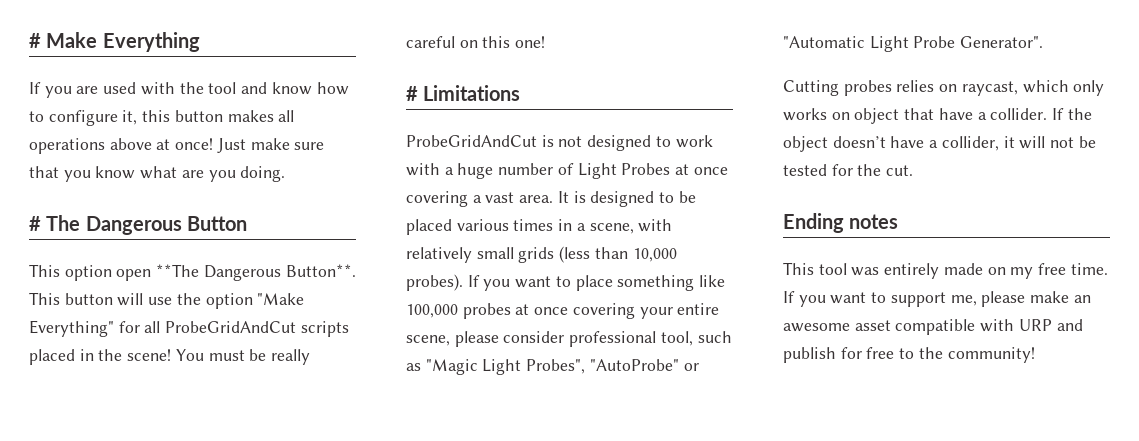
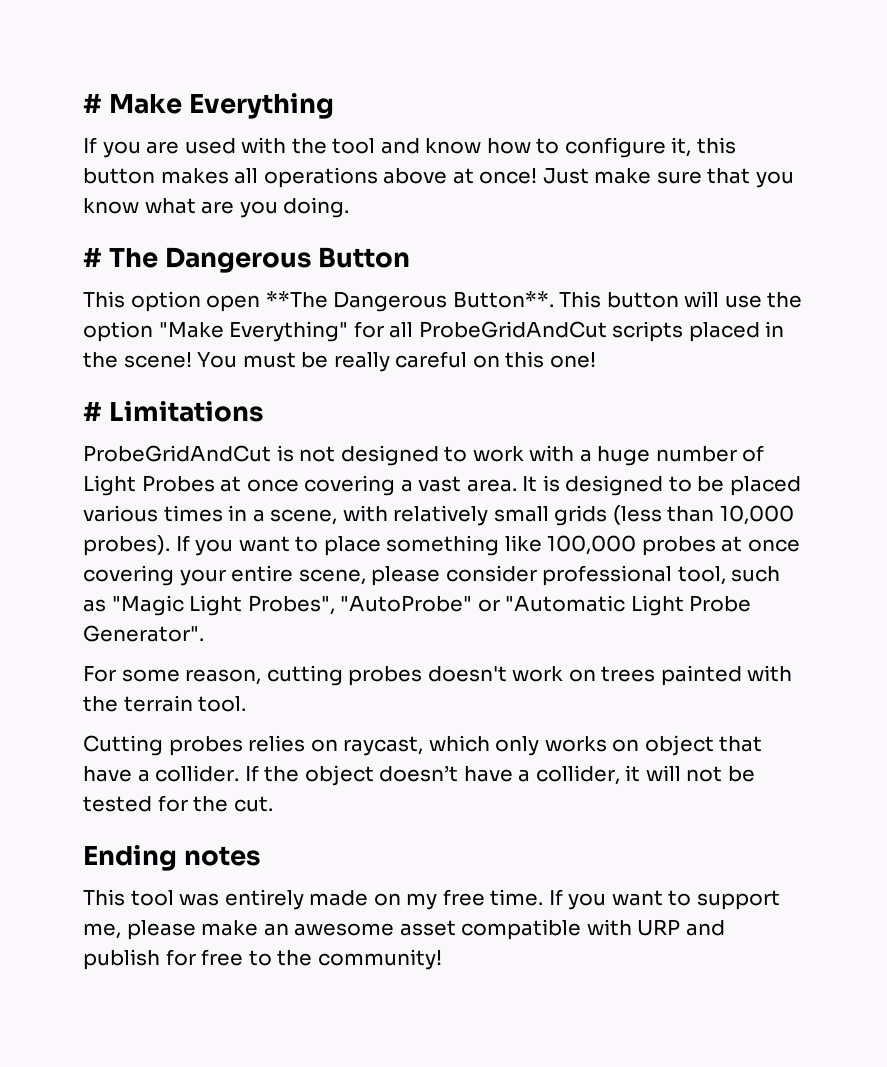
+ For some reason, cutting probes doesn't work on trees painted with the terrain tool.

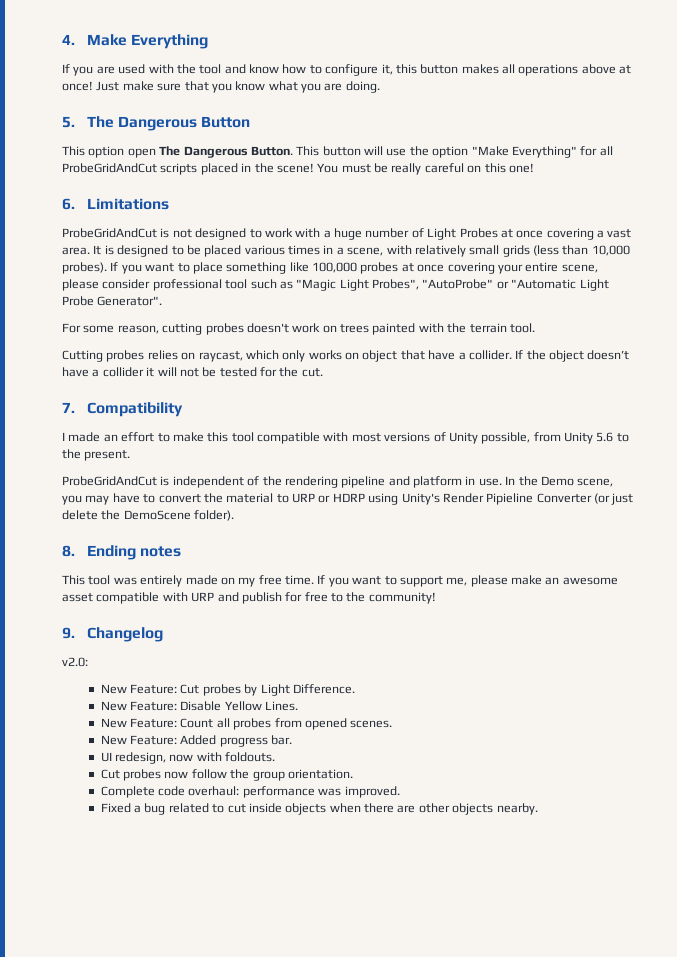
- # Make Everything
+ 4. Make Everything
- Just make sure that you know what are you doing.
+ Just make sure that you know what you are doing.
- # The Dangerous Button
+ 5. The Dangerous Button
- This option open **The Dangerous Button**.
+ This option open The Dangerous Button.
- # Limitations
+ 6. Limitations
- If you want to place something like 100,000 probes at once covering your entire scene, please consider professional tool, such as "Magic Light Probes", "AutoProbe" or "Automatic Light Probe Generator".
+ If you want to place something like 100,000 probes at once covering your entire scene, please consider professional tool such as "Magic Light Probes", "AutoProbe" or "Automatic Light Probe Generator".
- If the object doesn’t have a collider, it will not be tested for the cut.
+ If the object doesn’t have a collider it will not be tested for the cut.
- Ending notes
+ 7. Compatibility
+ I made an effort to make this tool compatible with most versions of Unity possible, from Unity 5.6 to the present.
+ ProbeGridAndCut is independent of the rendering pipeline and platform in use. In the Demo scene, you may have to convert the material to URP or HDRP using Unity's Render Pipieline Converter (or just delete the DemoScene folder).
+ 8. Ending notes
+ 9. Changelog
+ v2.0:
+ New Feature: Cut probes by Light Difference.
+ New Feature: Disable Yellow Lines.
+ New Feature: Count all probes from opened scenes.
+ New Feature: Added progress bar.
+ UI redesign, now with foldouts.
+ Cut probes now follow the group orientation.
+ Complete code overhaul: performance was improved.
+ Fixed a bug related to cut inside objects when there are other objects nearby.

